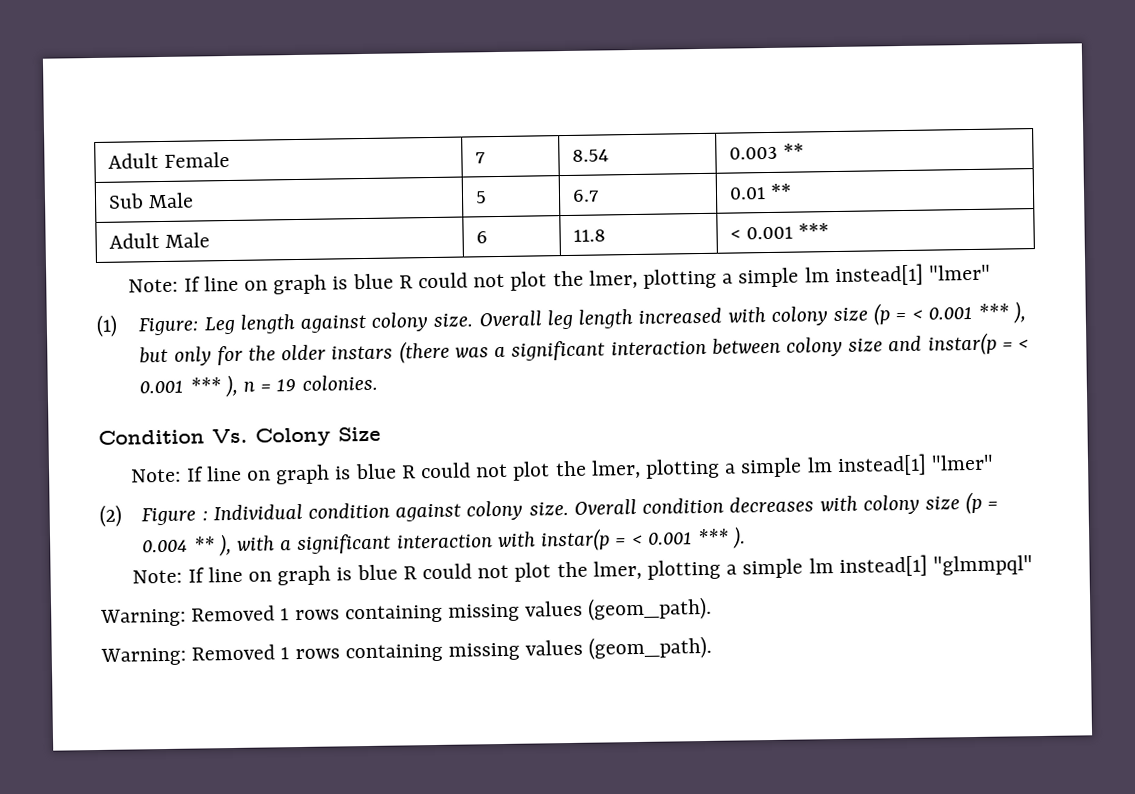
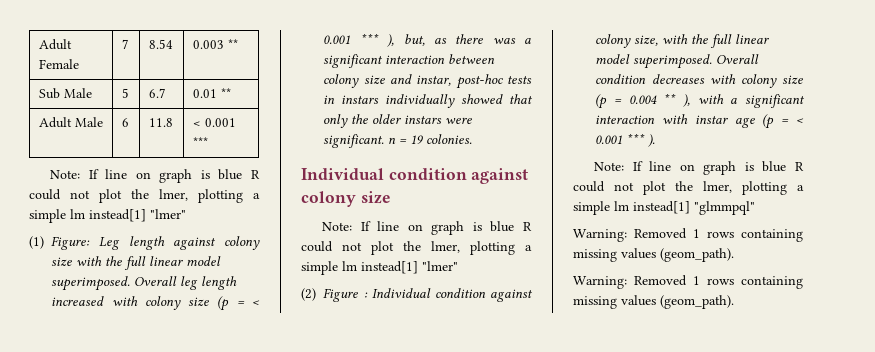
- (1) Figure: Leg length against colony size.
+ (1) Figure: Leg length against colony size with the full linear model superimposed.
- Overall leg length increased with colony size (p = < 0.001 *** ), but only for the older instars (there was a significant interaction between colony size and instar(p = < 0.001 *** ), n = 19 colonies.
+ Overall leg length increased with colony size (p = < 0.001 *** ), but, as there was a significant interaction between colony size and instar, post-hoc tests in instars individually showed that only the older instars were significant. n = 19 colonies.
- Condition Vs. Colony Size
+ Individual condition against colony size
- (2) Figure : Individual condition against colony size.
+ (2) Figure : Individual condition against colony size, with the full linear model superimposed.
- Overall condition decreases with colony size (p = 0.004 ** ), with a significant interaction with instar(p = < 0.001 *** ).
+ Overall condition decreases with colony size (p = 0.004 ** ), with a significant interaction with instar age (p = < 0.001 *** ).

